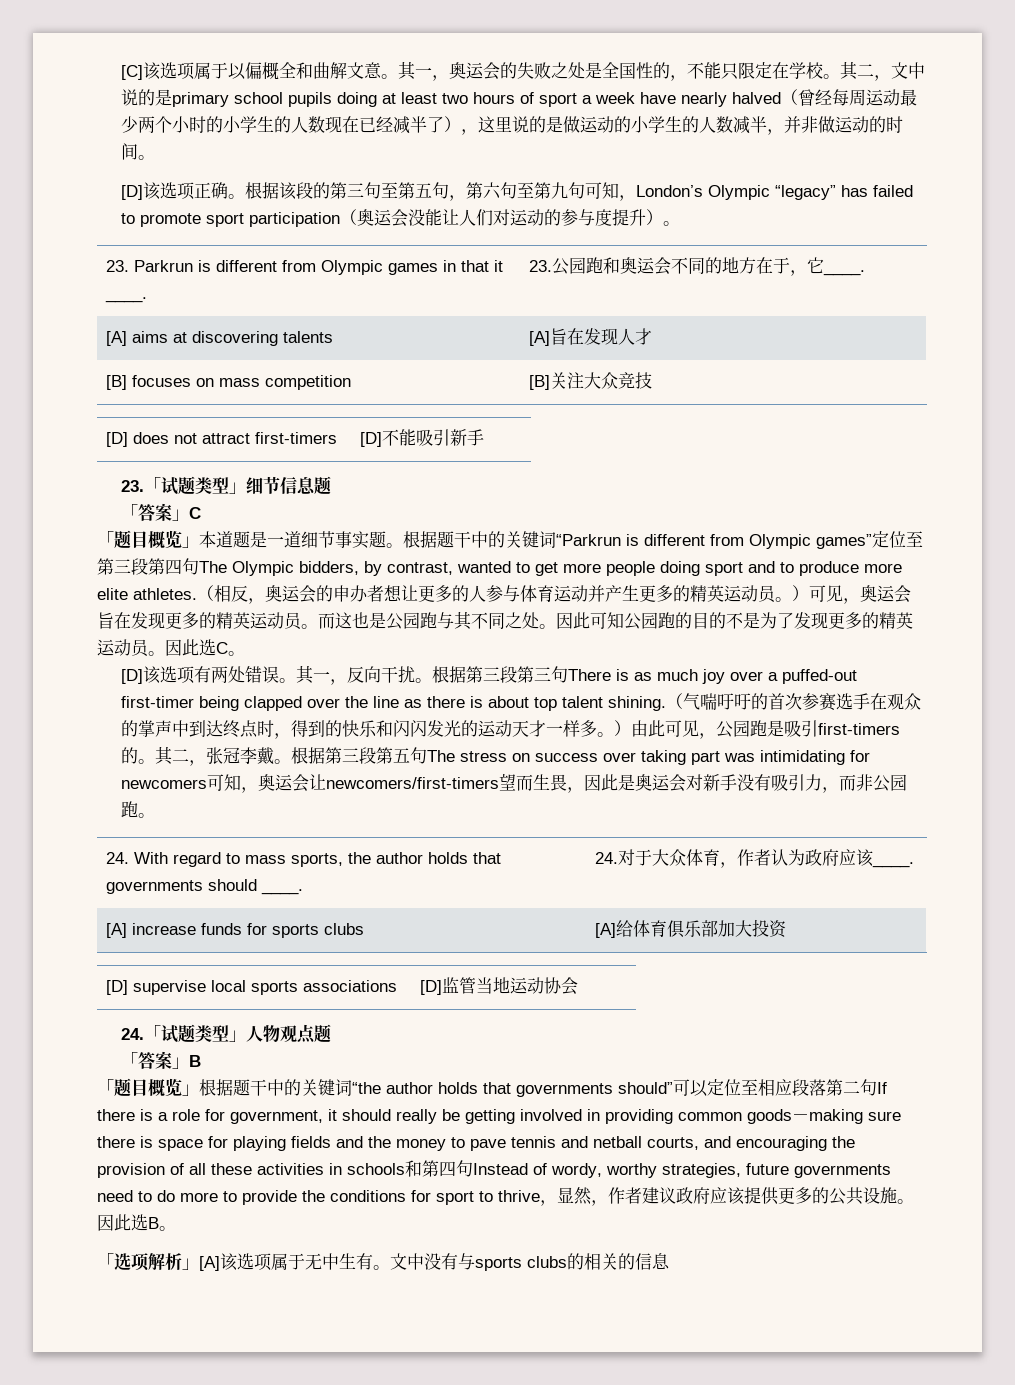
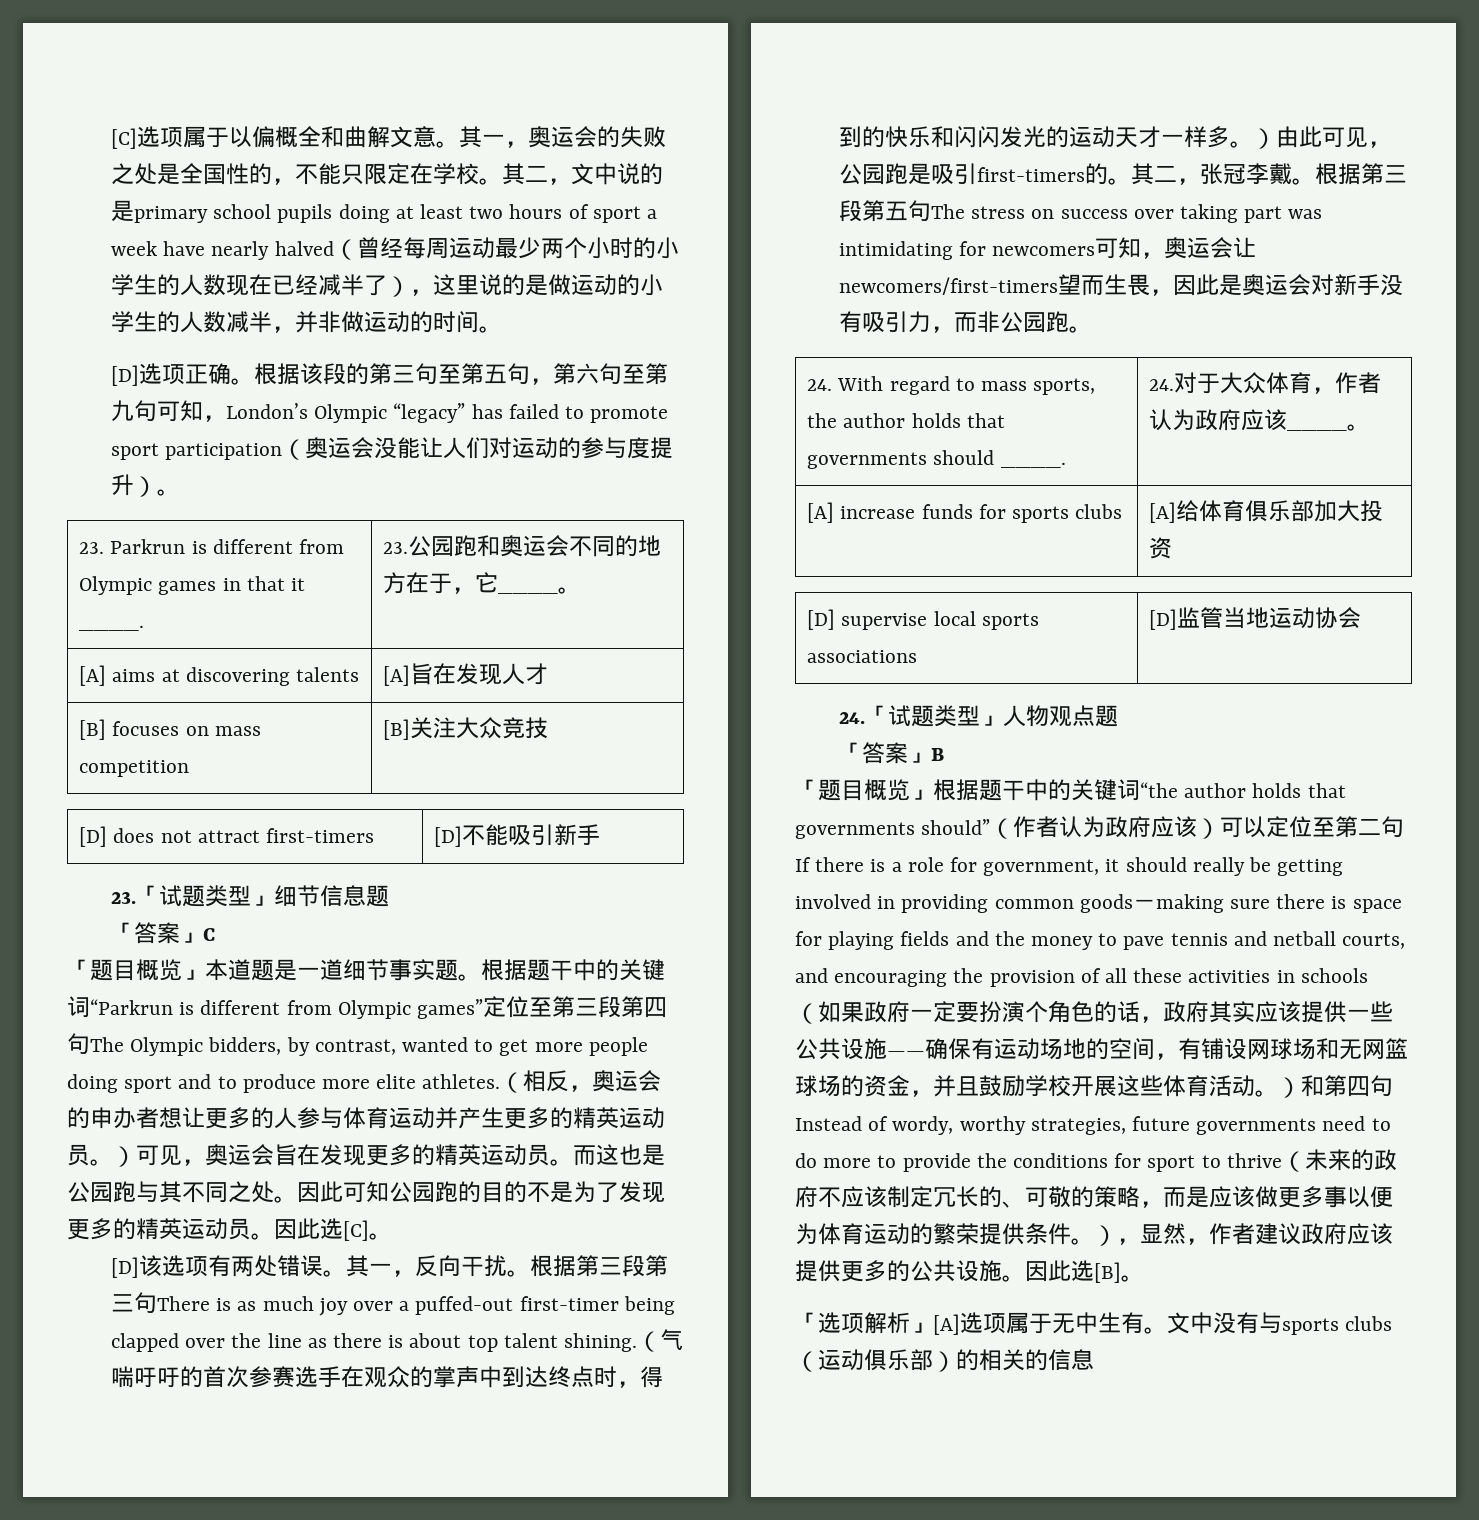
- [C]该选项属于以偏概全和曲解文意。
+ [C]选项属于以偏概全和曲解文意。
- [D]该选项正确。
+ [D]选项正确。
- 23. Parkrun is different from Olympic games in that it ____. | 23.公园跑和奥运会不同的地方在于，它____.
+ 23. Parkrun is different from Olympic games in that it ____. | 23.公园跑和奥运会不同的地方在于，它____。
- 因此选C。
+ 因此选[C]。
- 24. With regard to mass sports, the author holds that governments should ____. | 24.对于大众体育，作者认为政府应该____.
+ 24. With regard to mass sports, the author holds that governments should ____. | 24.对于大众体育，作者认为政府应该____。
- 「题目概览」根据题干中的关键词“the author holds that governments should”可以定位至相应段落第二句If there is a role for government, it should really be getting involved in providing common goods－making sure there is space for playing fields and the money to pave tennis and netball courts, and encouraging the provision of all these activities in schools和第四句Instead of wordy, worthy strategies, future governments need to do more to provide the conditions for sport to thrive，显然，作者建议政府应该提供更多的公共设施。
+ 「题目概览」根据题干中的关键词“the author holds that governments should”（作者认为政府应该）可以定位至第二句If there is a role for government, it should really be getting involved in providing common goods－making sure there is space for playing fields and the money to pave tennis and netball courts, and encouraging the provision of all these activities in schools（如果政府一定要扮演个角色的话，政府其实应该提供一些公共设施——确保有运动场地的空间，有铺设网球场和无网篮球场的资金，并且鼓励学校开展这些体育活动。）和第四句Instead of wordy, worthy strategies, future governments need to do more to provide the conditions for sport to thrive（未来的政府不应该制定冗长的、可敬的策略，而是应该做更多事以便为体育运动的繁荣提供条件。），显然，作者建议政府应该提供更多的公共设施。
- 因此选B。
+ 因此选[B]。
- 「选项解析」[A]该选项属于无中生有。
+ 「选项解析」[A]选项属于无中生有。
- 文中没有与sports clubs的相关的信息
+ 文中没有与sports clubs（运动俱乐部）的相关的信息

